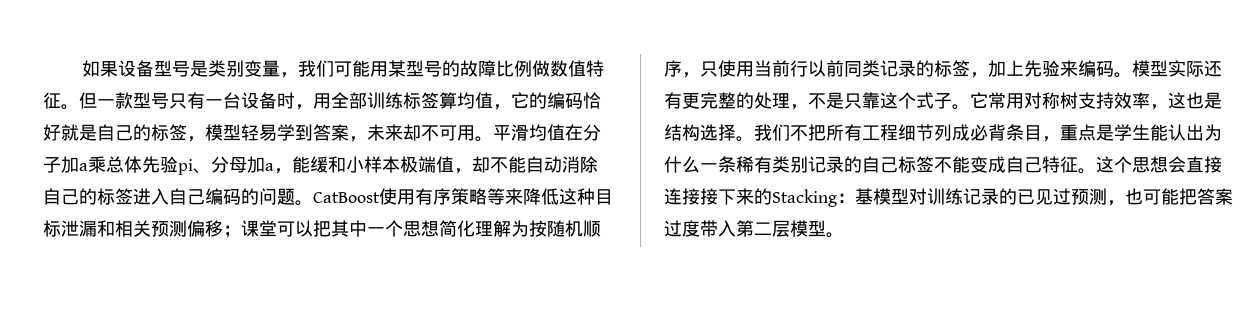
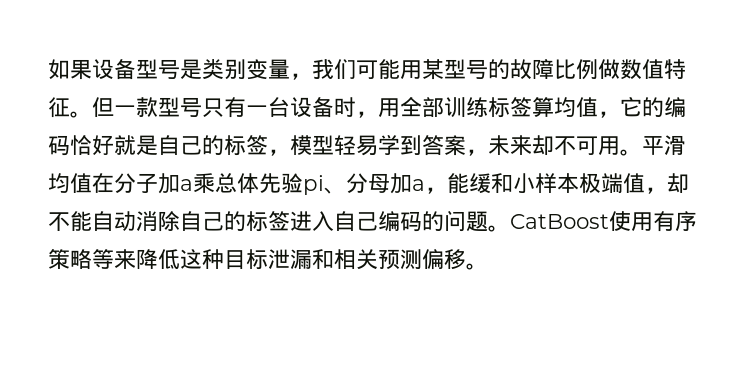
- CatBoost使用有序策略等来降低这种目标泄漏和相关预测偏移；课堂可以把其中一个思想简化理解为按随机顺序，只使用当前行以前同类记录的标签，加上先验来编码。模型实际还有更完整的处理，不是只靠这个式子。它常用对称树支持效率，这也是结构选择。我们不把所有工程细节列成必背条目，重点是学生能认出为什么一条稀有类别记录的自己标签不能变成自己特征。这个思想会直接连接接下来的Stacking：基模型对训练记录的已见过预测，也可能把答案过度带入第二层模型。
+ CatBoost使用有序策略等来降低这种目标泄漏和相关预测偏移。

